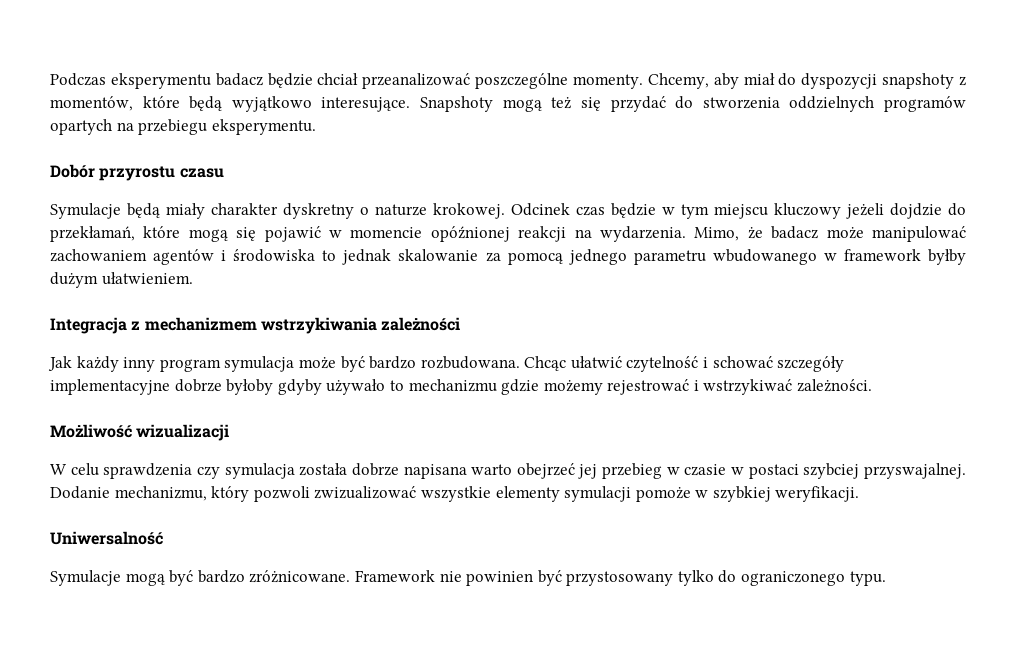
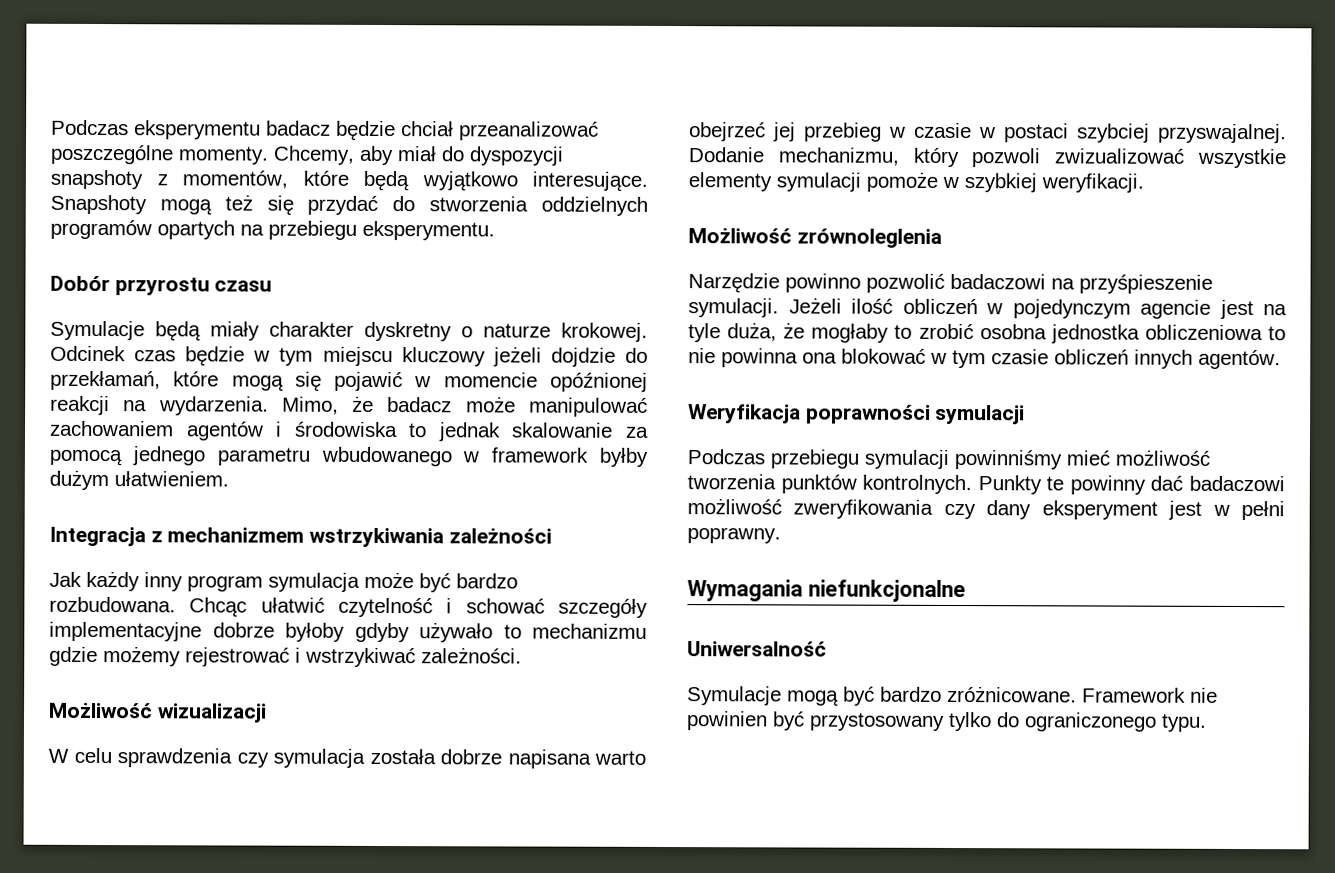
+ Możliwość zrównoleglenia
+ Narzędzie powinno pozwolić badaczowi na przyśpieszenie symulacji. Jeżeli ilość obliczeń w pojedynczym agencie jest na tyle duża, że mogłaby to zrobić osobna jednostka obliczeniowa to nie powinna ona blokować w tym czasie obliczeń innych agentów.
+ Weryfikacja poprawności symulacji
+ Podczas przebiegu symulacji powinniśmy mieć możliwość tworzenia punktów kontrolnych. Punkty te powinny dać badaczowi możliwość zweryfikowania czy dany eksperyment jest w pełni poprawny.
+ Wymagania niefunkcjonalne

